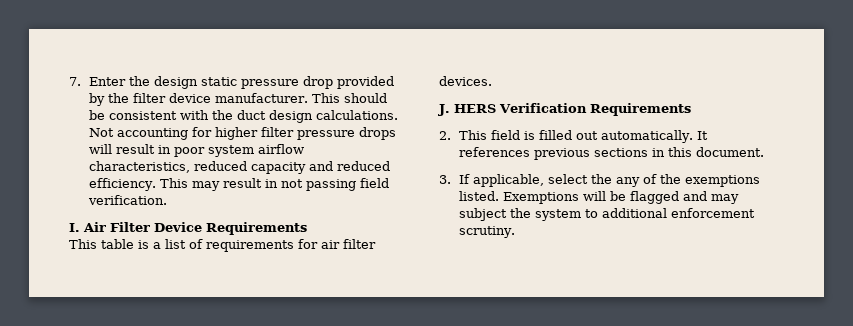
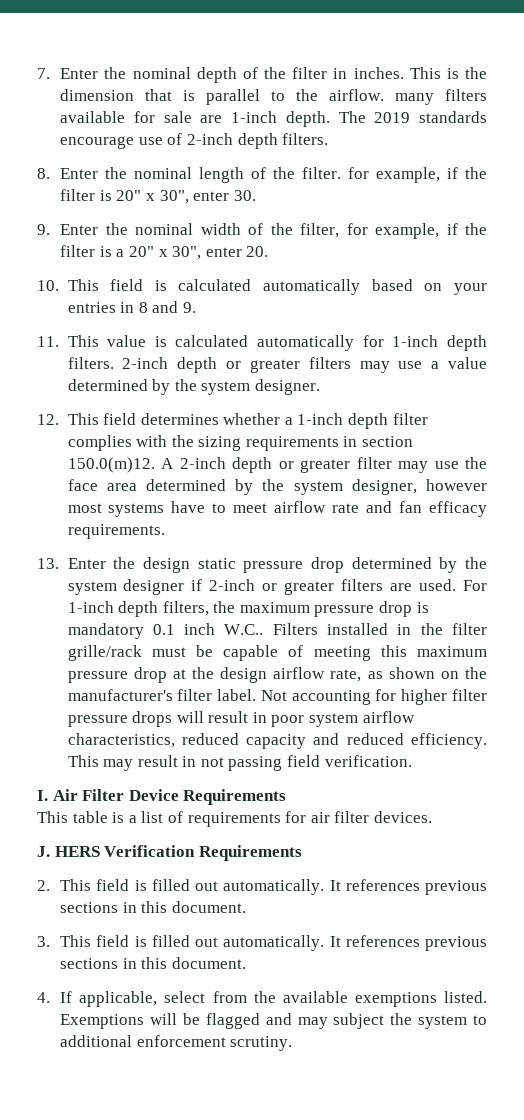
- 7. Enter the design static pressure drop provided by the filter device manufacturer. This should be consistent with the duct design calculations.
+ 7. Enter the nominal depth of the filter in inches. This is the dimension that is parallel to the airflow. many filters available for sale are 1-inch depth. The 2019 standards encourage use of 2-inch depth filters.
+ 8. Enter the nominal length of the filter. for example, if the filter is 20" x 30", enter 30.
+ 9. Enter the nominal width of the filter, for example, if the filter is a 20" x 30", enter 20.
+ 10. This field is calculated automatically based on your entries in 8 and 9.
+ 11. This value is calculated automatically for 1-inch depth filters. 2-inch depth or greater filters may use a value determined by the system designer.
+ 12. This field determines whether a 1-inch depth filter complies with the sizing requirements in section 150.0(m)12. A 2-inch depth or greater filter may use the face area determined by the system designer, however most systems have to meet airflow rate and fan efficacy requirements.
+ 13. Enter the design static pressure drop determined by the system designer if 2-inch or greater filters are used. For 1-inch depth filters, the maximum pressure drop is mandatory 0.1 inch W.C.. Filters installed in the filter grille/rack must be capable of meeting this maximum pressure drop at the design airflow rate, as shown on the manufacturer's filter label.
- 3. If applicable, select the any of the exemptions listed.
+ 3. This field is filled out automatically. It references previous sections in this document.
+ 4. If applicable, select from the available exemptions listed.

